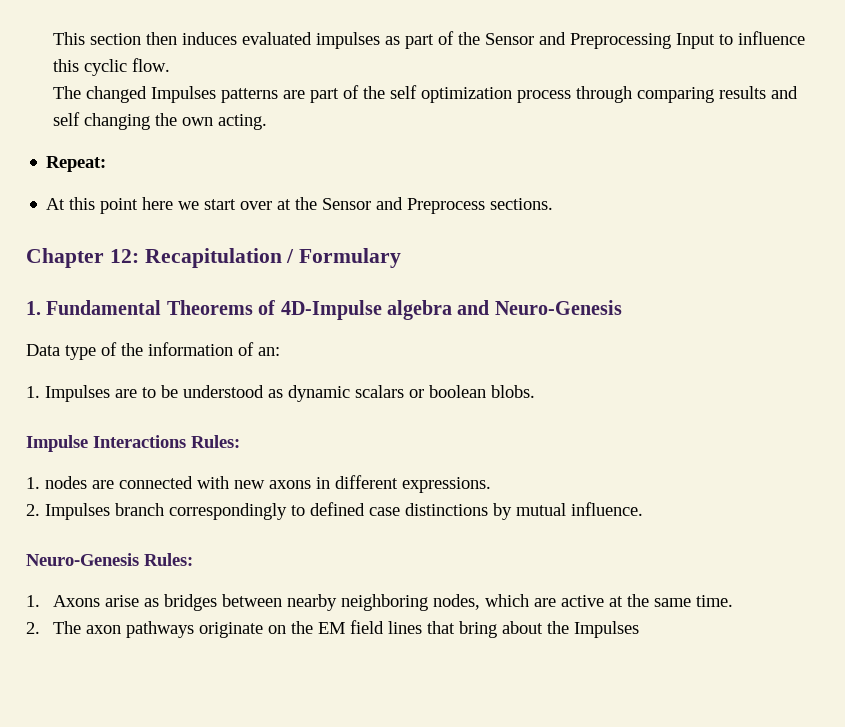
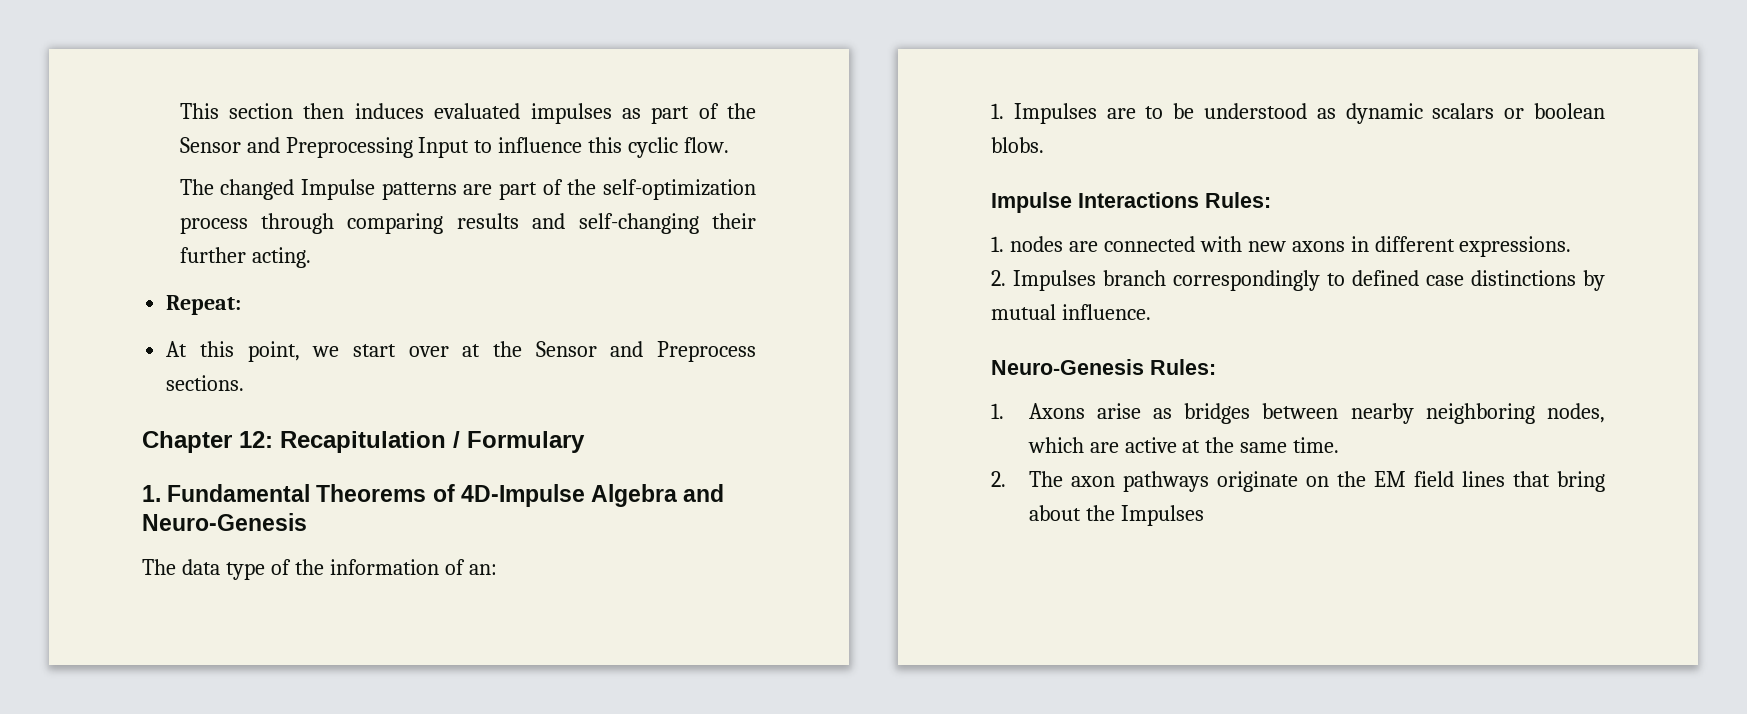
- The changed Impulses patterns are part of the self optimization process through comparing results and self changing the own acting.
+ The changed Impulse patterns are part of the self-optimization process through comparing results and self-changing their further acting.
- At this point here we start over at the Sensor and Preprocess sections.
+ At this point, we start over at the Sensor and Preprocess sections.
- 1. Fundamental Theorems of 4D-Impulse algebra and Neuro-Genesis
+ 1. Fundamental Theorems of 4D-Impulse Algebra and Neuro-Genesis
- Data type of the information of an:
+ The data type of the information of an:

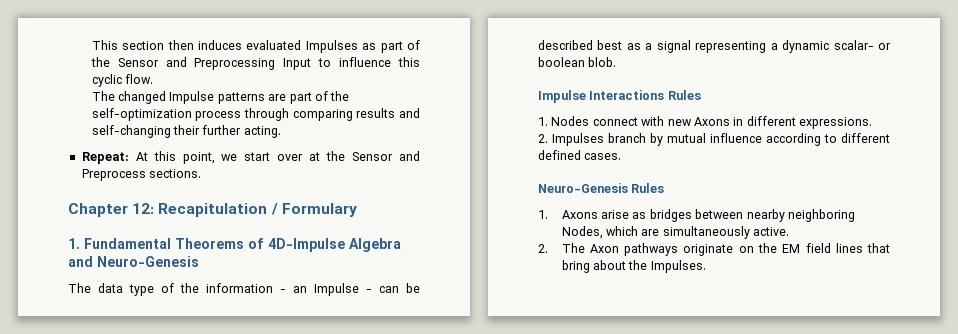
- This section then induces evaluated impulses as part of the Sensor and Preprocessing Input to influence this cyclic flow.
+ This section then induces evaluated Impulses as part of the Sensor and Preprocessing Input to influence this cyclic flow.
- Repeat:
- At this point, we start over at the Sensor and Preprocess sections.
+ Repeat: At this point, we start over at the Sensor and Preprocess sections.
- The data type of the information of an:
- 1. Impulses are to be understood as dynamic scalars or boolean blobs.
+ The data type of the information - an Impulse - can be described best as a signal representing a dynamic scalar- or boolean blob.
- Impulse Interactions Rules:
- 1. nodes are connected with new axons in different expressions.
+ Impulse Interactions Rules
+ 1. Nodes connect with new Axons in different expressions.
- 2. Impulses branch correspondingly to defined case distinctions by mutual influence.
- Neuro-Genesis Rules:
+ 2. Impulses branch by mutual influence according to different defined cases.
+ Neuro-Genesis Rules
- 1. Axons arise as bridges between nearby neighboring nodes, which are active at the same time.
+ 1. Axons arise as bridges between nearby neighboring Nodes, which are simultaneously active.
- 2. The axon pathways originate on the EM field lines that bring about the Impulses
+ 2. The Axon pathways originate on the EM field lines that bring about the Impulses.

